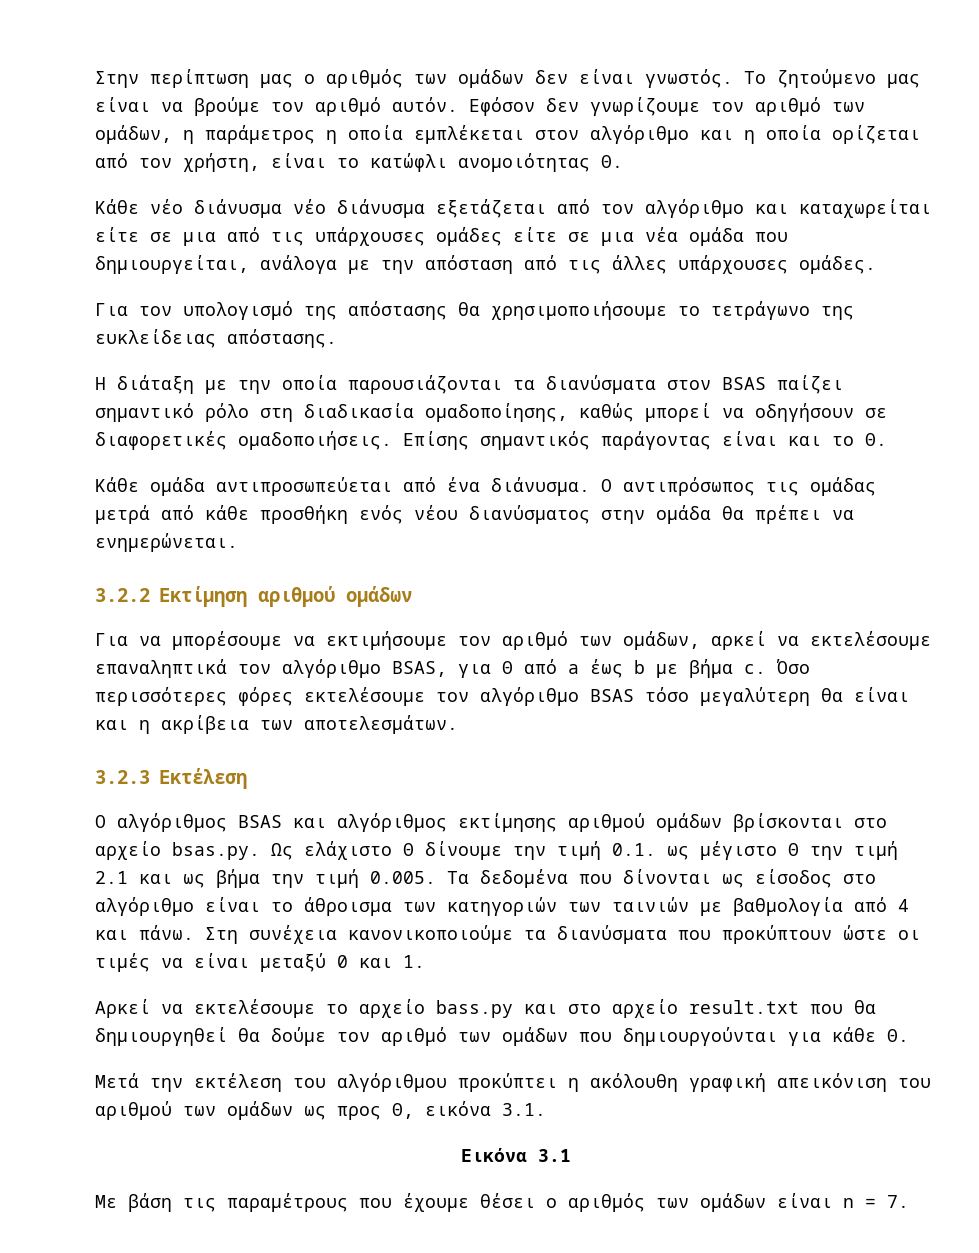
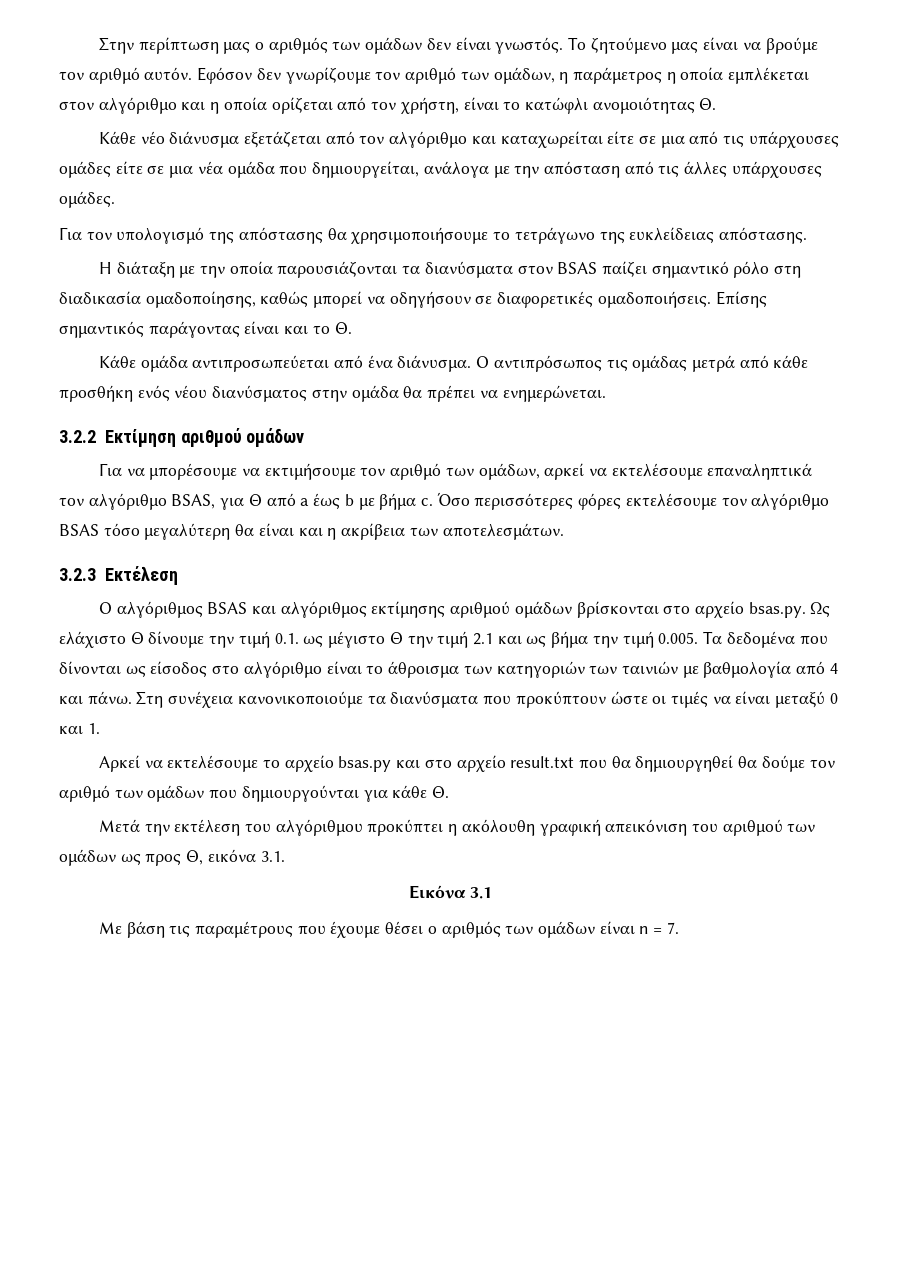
- Κάθε νέο διάνυσμα νέο διάνυσμα εξετάζεται από τον αλγόριθμο και καταχωρείται είτε σε μια από τις υπάρχουσες ομάδες είτε σε μια νέα ομάδα που δημιουργείται, ανάλογα με την απόσταση από τις άλλες υπάρχουσες ομάδες.
+ Κάθε νέο διάνυσμα εξετάζεται από τον αλγόριθμο και καταχωρείται είτε σε μια από τις υπάρχουσες ομάδες είτε σε μια νέα ομάδα που δημιουργείται, ανάλογα με την απόσταση από τις άλλες υπάρχουσες ομάδες.
- Αρκεί να εκτελέσουμε το αρχείο bass.py και στο αρχείο result.txt που θα δημιουργηθεί θα δούμε τον αριθμό των ομάδων που δημιουργούνται για κάθε Θ.
+ Αρκεί να εκτελέσουμε το αρχείο bsas.py και στο αρχείο result.txt που θα δημιουργηθεί θα δούμε τον αριθμό των ομάδων που δημιουργούνται για κάθε Θ.

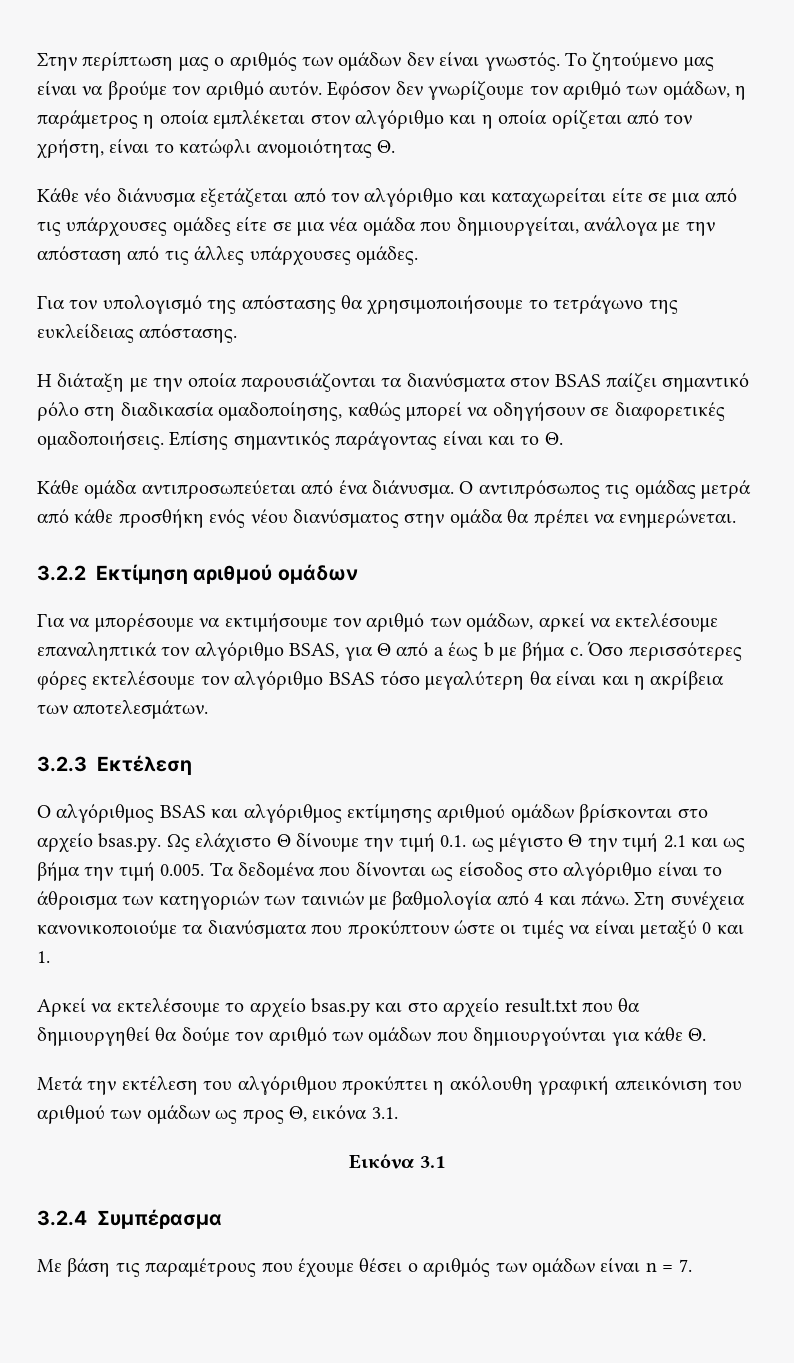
+ 3.2.4 Συμπέρασμα

